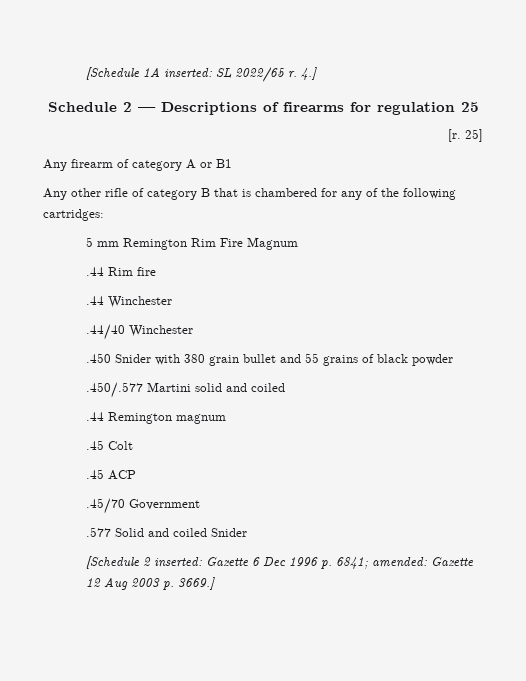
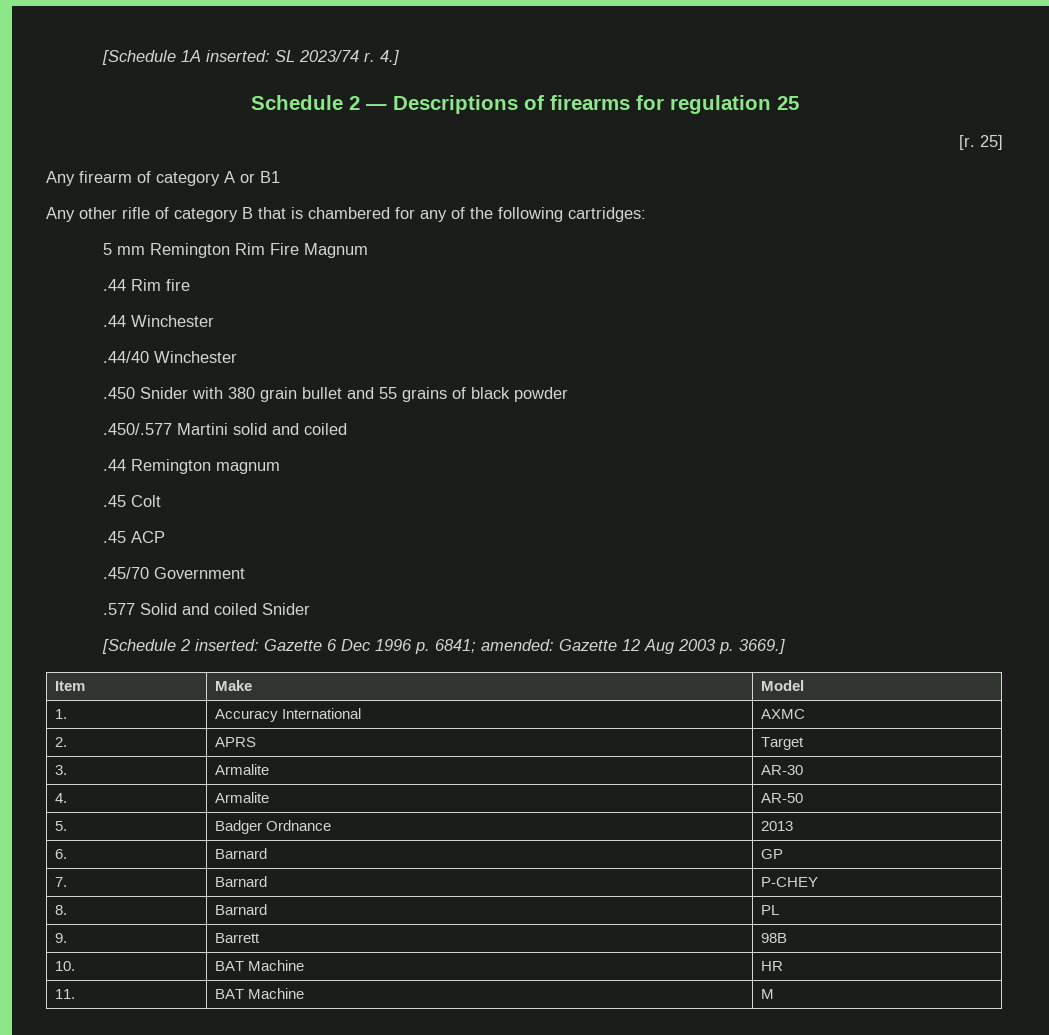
- [Schedule 1A inserted: SL 2022/65 r.
+ [Schedule 1A inserted: SL 2023/74 r.
+ Item | Make | Model
+ 1. | Accuracy International | AXMC
+ 2. | APRS | Target
+ 3. | Armalite | AR-30
+ 4. | Armalite | AR-50
+ 5. | Badger Ordnance | 2013
+ 6. | Barnard | GP
+ 7. | Barnard | P-CHEY
+ 8. | Barnard | PL
+ 9. | Barrett | 98B
+ 10. | BAT Machine | HR
+ 11. | BAT Machine | M

